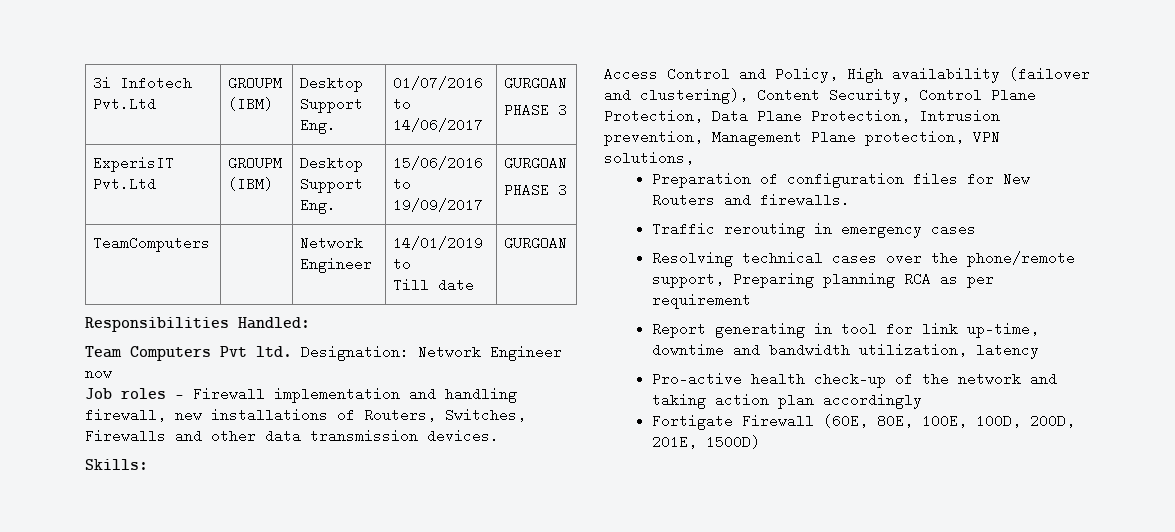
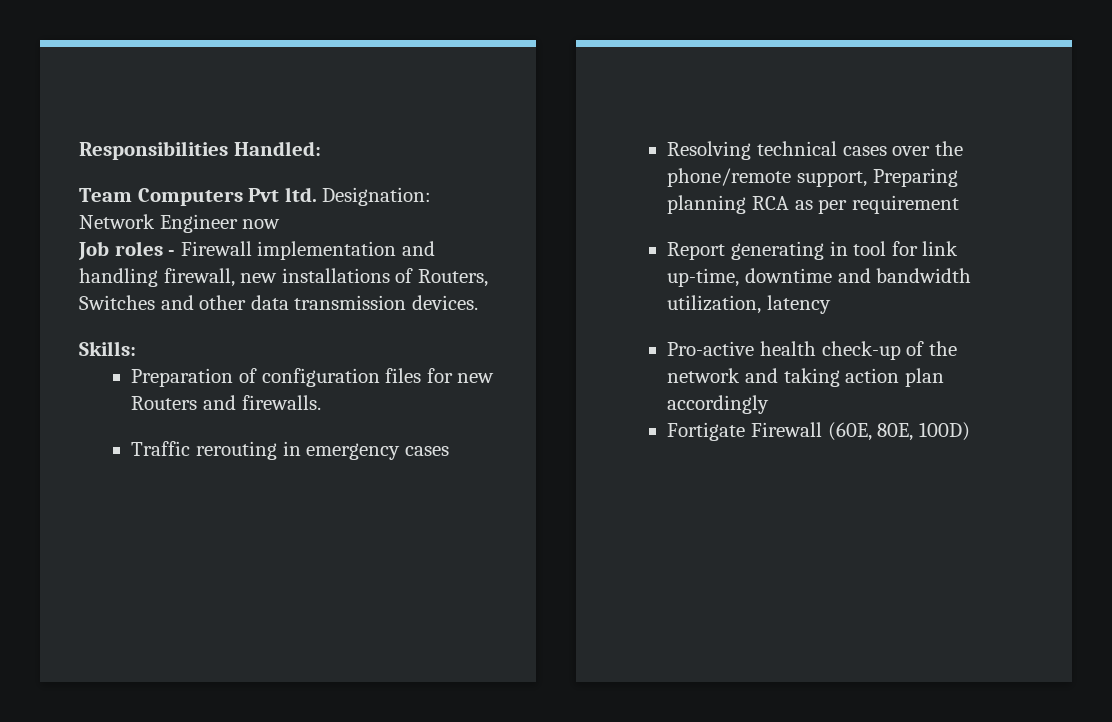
- 3i Infotech Pvt.Ltd | GROUPM (IBM) | Desktop Support Eng. | 01/07/2016 to 14/06/2017 | GURGOAN
- PHASE 3
- ExperisIT Pvt.Ltd | GROUPM (IBM) | Desktop Support Eng. | 15/06/2016 to 19/09/2017 | GURGOAN
- PHASE 3
- TeamComputers | | Network Engineer | 14/01/2019 to
- Till date | GURGOAN
- Job roles - Firewall implementation and handling firewall, new installations of Routers, Switches, Firewalls and other data transmission devices.
+ Job roles - Firewall implementation and handling firewall, new installations of Routers, Switches and other data transmission devices.
- Access Control and Policy, High availability (failover and clustering), Content Security, Control Plane Protection, Data Plane Protection, Intrusion prevention, Management Plane protection, VPN solutions,
- Preparation of configuration files for New Routers and firewalls.
+ Preparation of configuration files for new Routers and firewalls.
- Fortigate Firewall (60E, 80E, 100E, 100D, 200D, 201E, 1500D)
+ Fortigate Firewall (60E, 80E, 100D)

